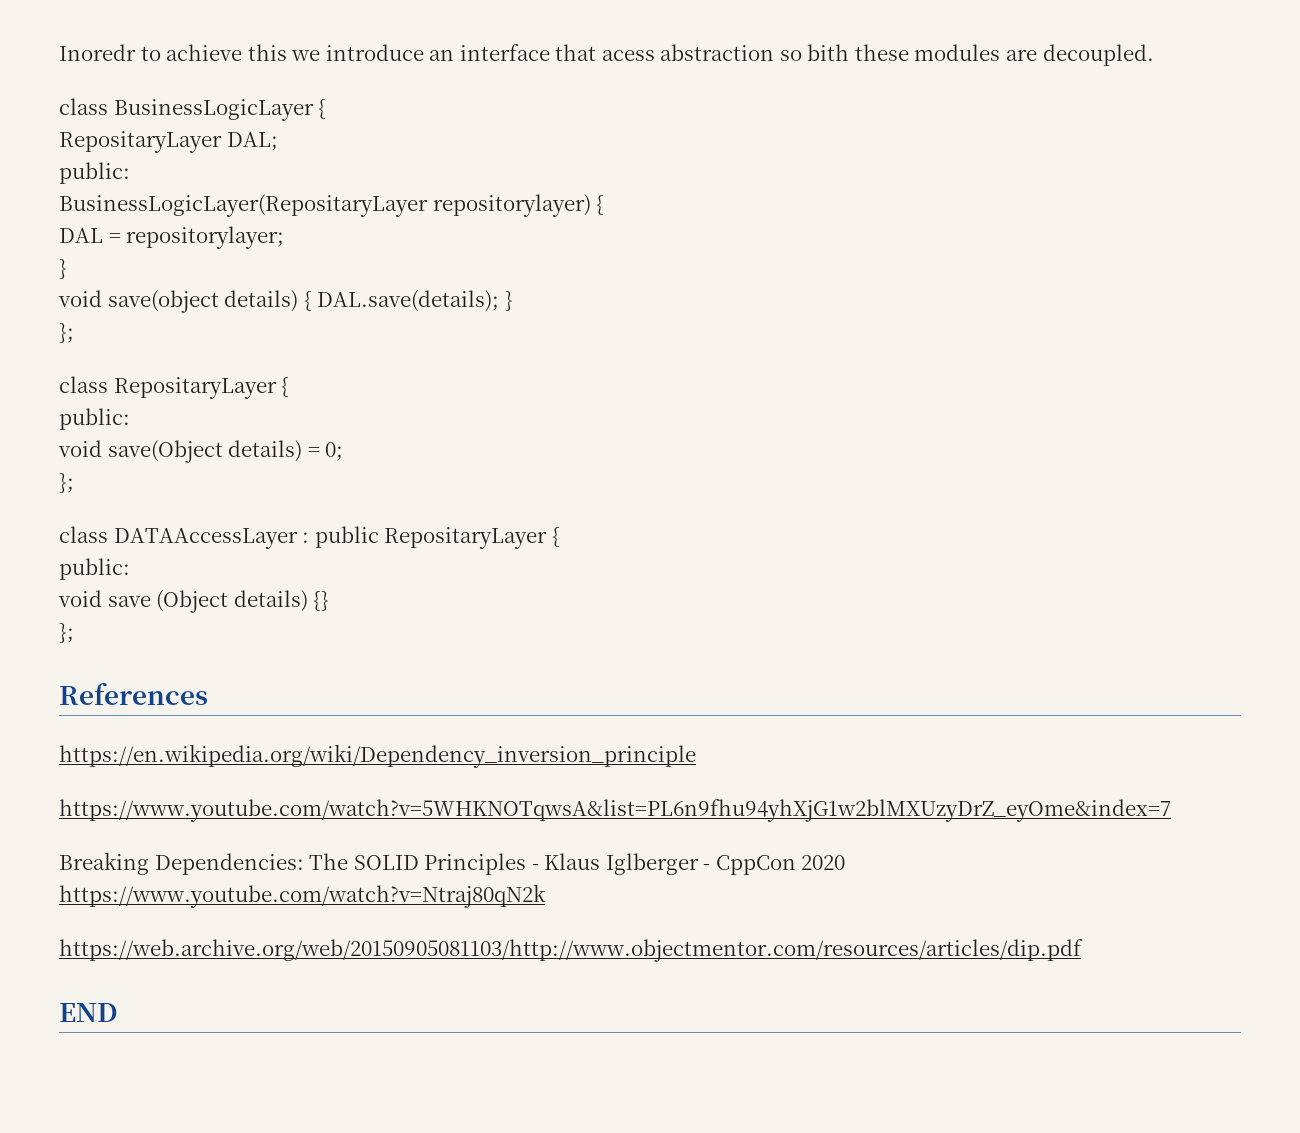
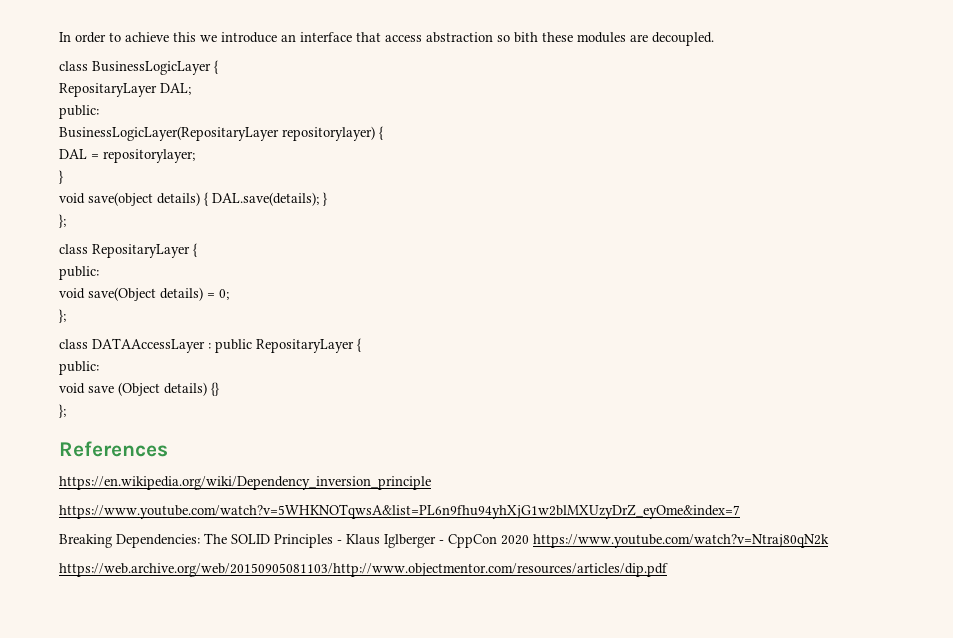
- Inoredr to achieve this we introduce an interface that acess abstraction so bith these modules are decoupled.
+ In order to achieve this we introduce an interface that access abstraction so bith these modules are decoupled.
- END

